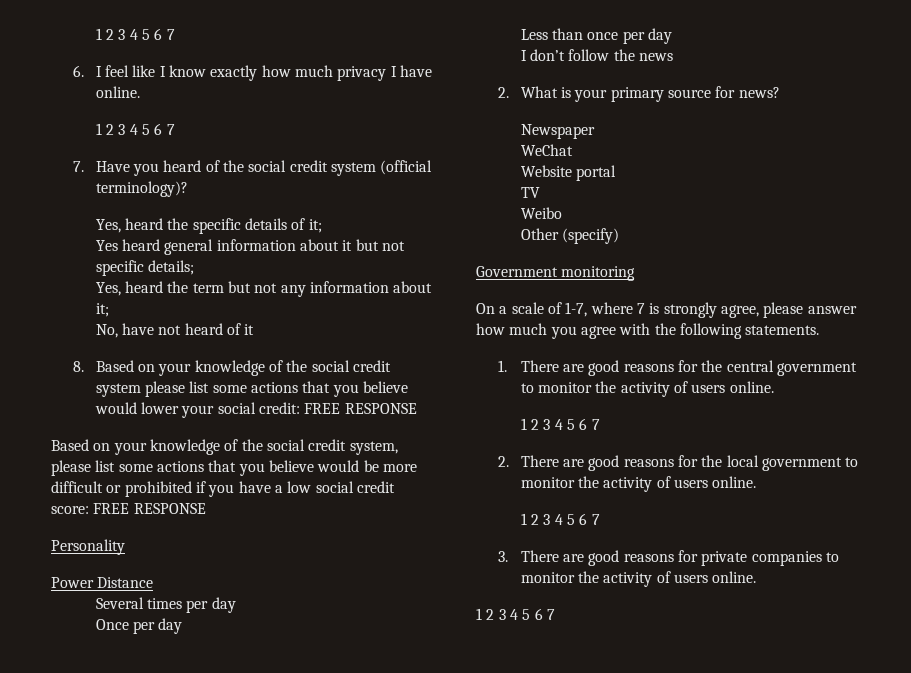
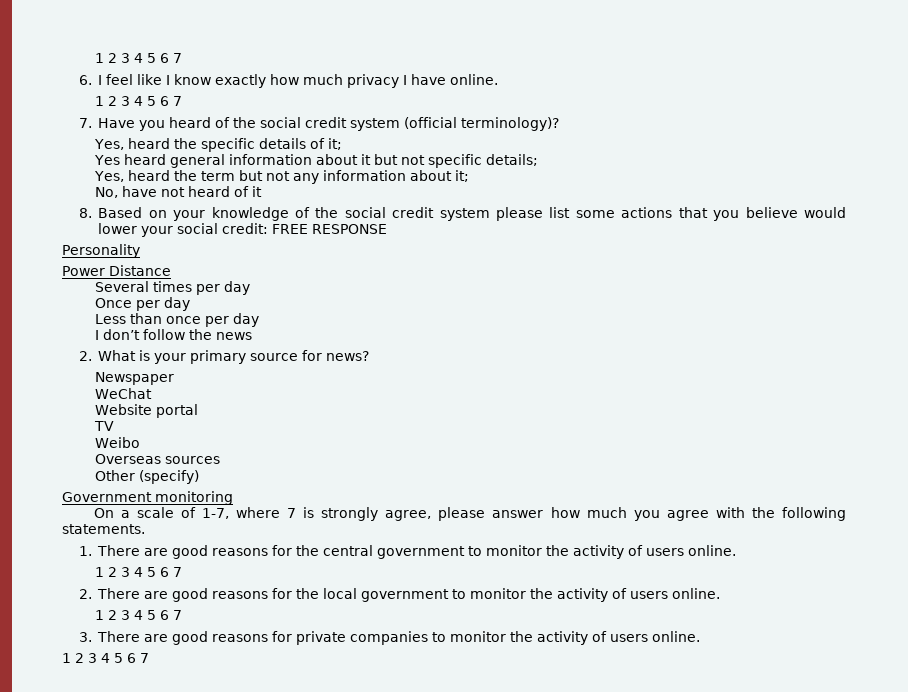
- Based on your knowledge of the social credit system, please list some actions that you believe would be more difficult or prohibited if you have a low social credit score: FREE RESPONSE
+ Overseas sources

